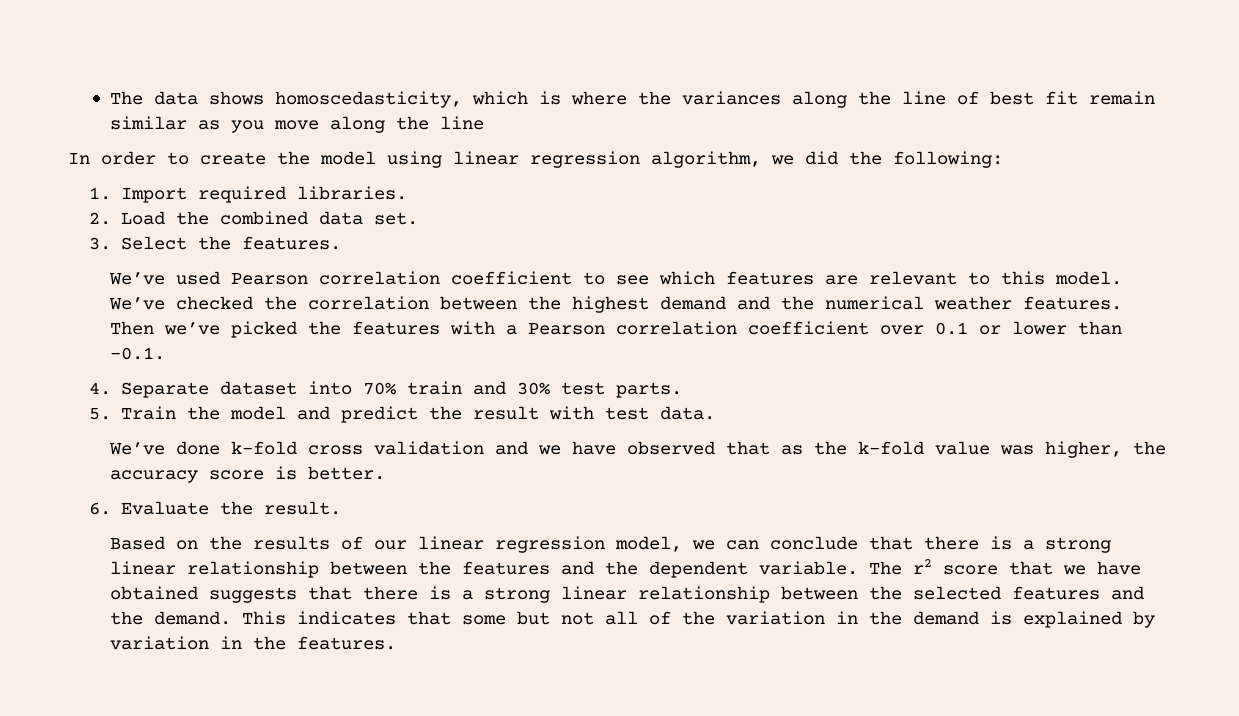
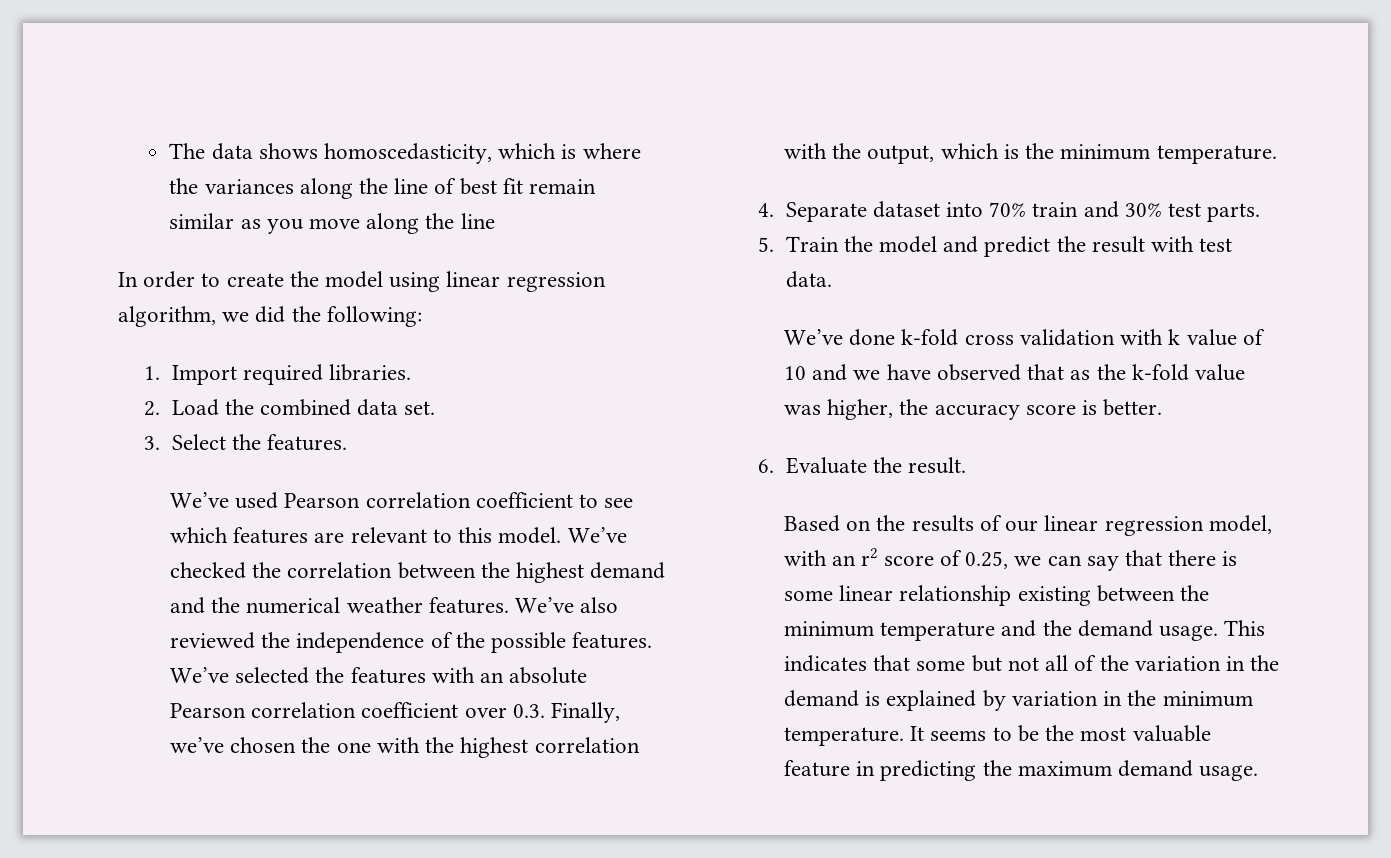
- Then we’ve picked the features with a Pearson correlation coefficient over 0.1 or lower than -0.1.
+ We’ve also reviewed the independence of the possible features. We’ve selected the features with an absolute Pearson correlation coefficient over 0.3. Finally, we’ve chosen the one with the highest correlation with the output, which is the minimum temperature.
- We’ve done k-fold cross validation and we have observed that as the k-fold value was higher, the accuracy score is better.
+ We’ve done k-fold cross validation with k value of 10 and we have observed that as the k-fold value was higher, the accuracy score is better.
- Based on the results of our linear regression model, we can conclude that there is a strong linear relationship between the features and the dependent variable. The r2 score that we have obtained suggests that there is a strong linear relationship between the selected features and the demand.
+ Based on the results of our linear regression model, with an r2 score of 0.25, we can say that there is some linear relationship existing between the minimum temperature and the demand usage.
- This indicates that some but not all of the variation in the demand is explained by variation in the features.
+ This indicates that some but not all of the variation in the demand is explained by variation in the minimum temperature. It seems to be the most valuable feature in predicting the maximum demand usage.

